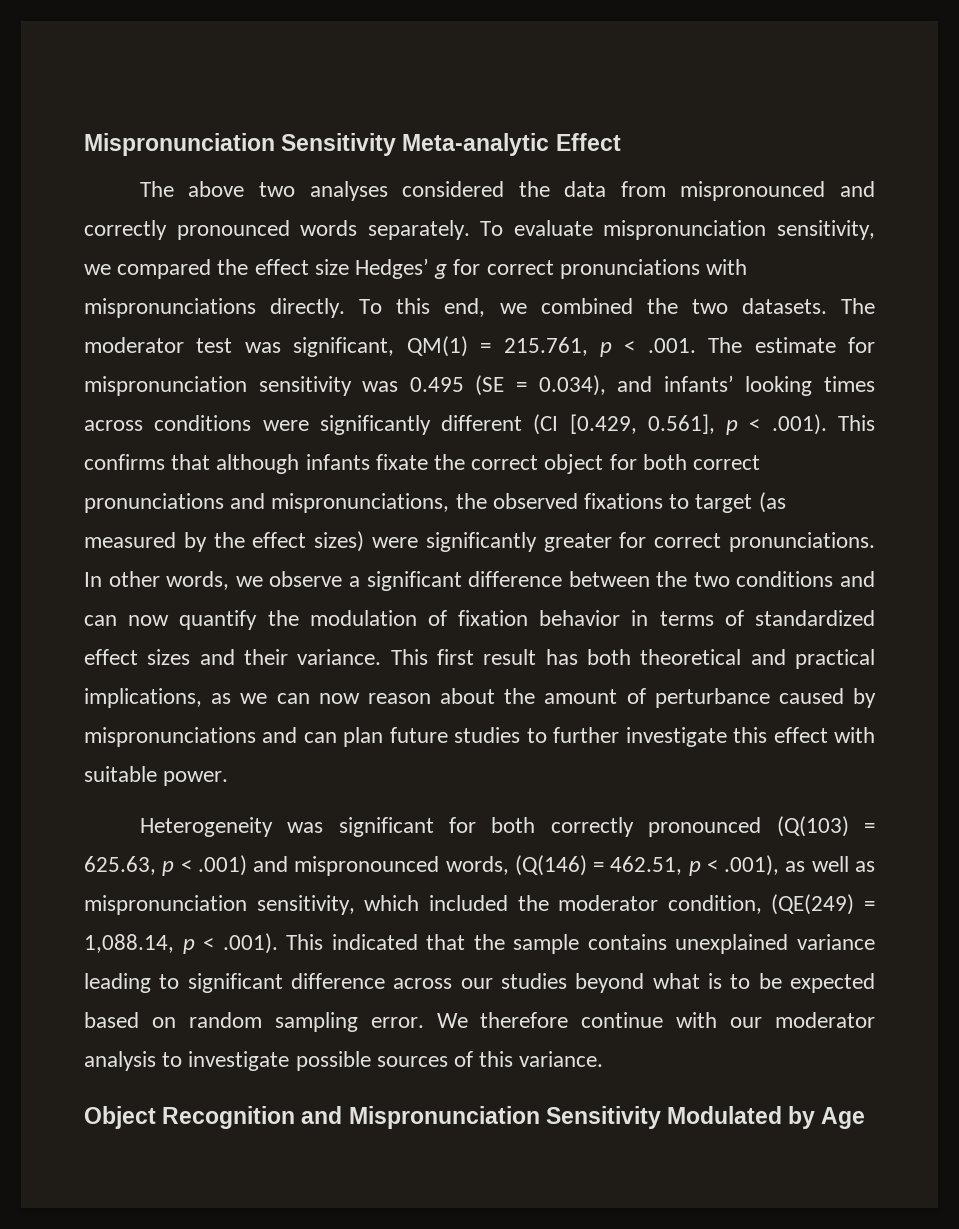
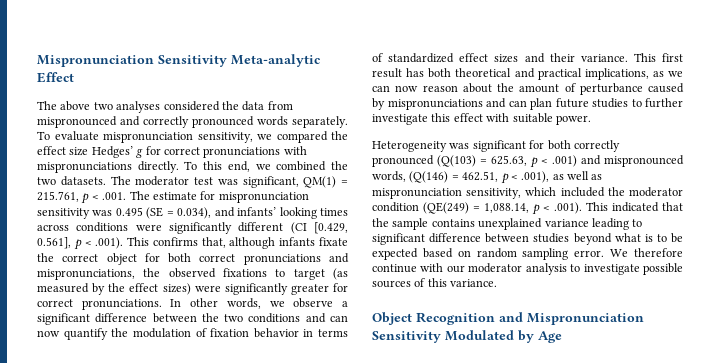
- The moderator test was significant, QM(1) = 215.761, p < .001. The estimate for mispronunciation sensitivity was 0.495 (SE = 0.034), and infants’ looking times across conditions were significantly different (CI [0.429, 0.561], p < .001). This confirms that although infants fixate the correct object for both correct pronunciations and mispronunciations, the observed fixations to target (as measured by the effect sizes) were significantly greater for correct pronunciations.
+ The moderator test was significant, QM(1) = 215.761, p < .001. The estimate for mispronunciation sensitivity was 0.495 (SE = 0.034), and infants’ looking times across conditions were significantly different (CI [0.429, 0.561], p < .001). This confirms that, although infants fixate the correct object for both correct pronunciations and mispronunciations, the observed fixations to target (as measured by the effect sizes) were significantly greater for correct pronunciations.
- Heterogeneity was significant for both correctly pronounced (Q(103) = 625.63, p < .001) and mispronounced words, (Q(146) = 462.51, p < .001), as well as mispronunciation sensitivity, which included the moderator condition, (QE(249) = 1,088.14, p < .001). This indicated that the sample contains unexplained variance leading to significant difference across our studies beyond what is to be expected based on random sampling error.
+ Heterogeneity was significant for both correctly pronounced (Q(103) = 625.63, p < .001) and mispronounced words, (Q(146) = 462.51, p < .001), as well as mispronunciation sensitivity, which included the moderator condition (QE(249) = 1,088.14, p < .001). This indicated that the sample contains unexplained variance leading to significant difference between studies beyond what is to be expected based on random sampling error.

